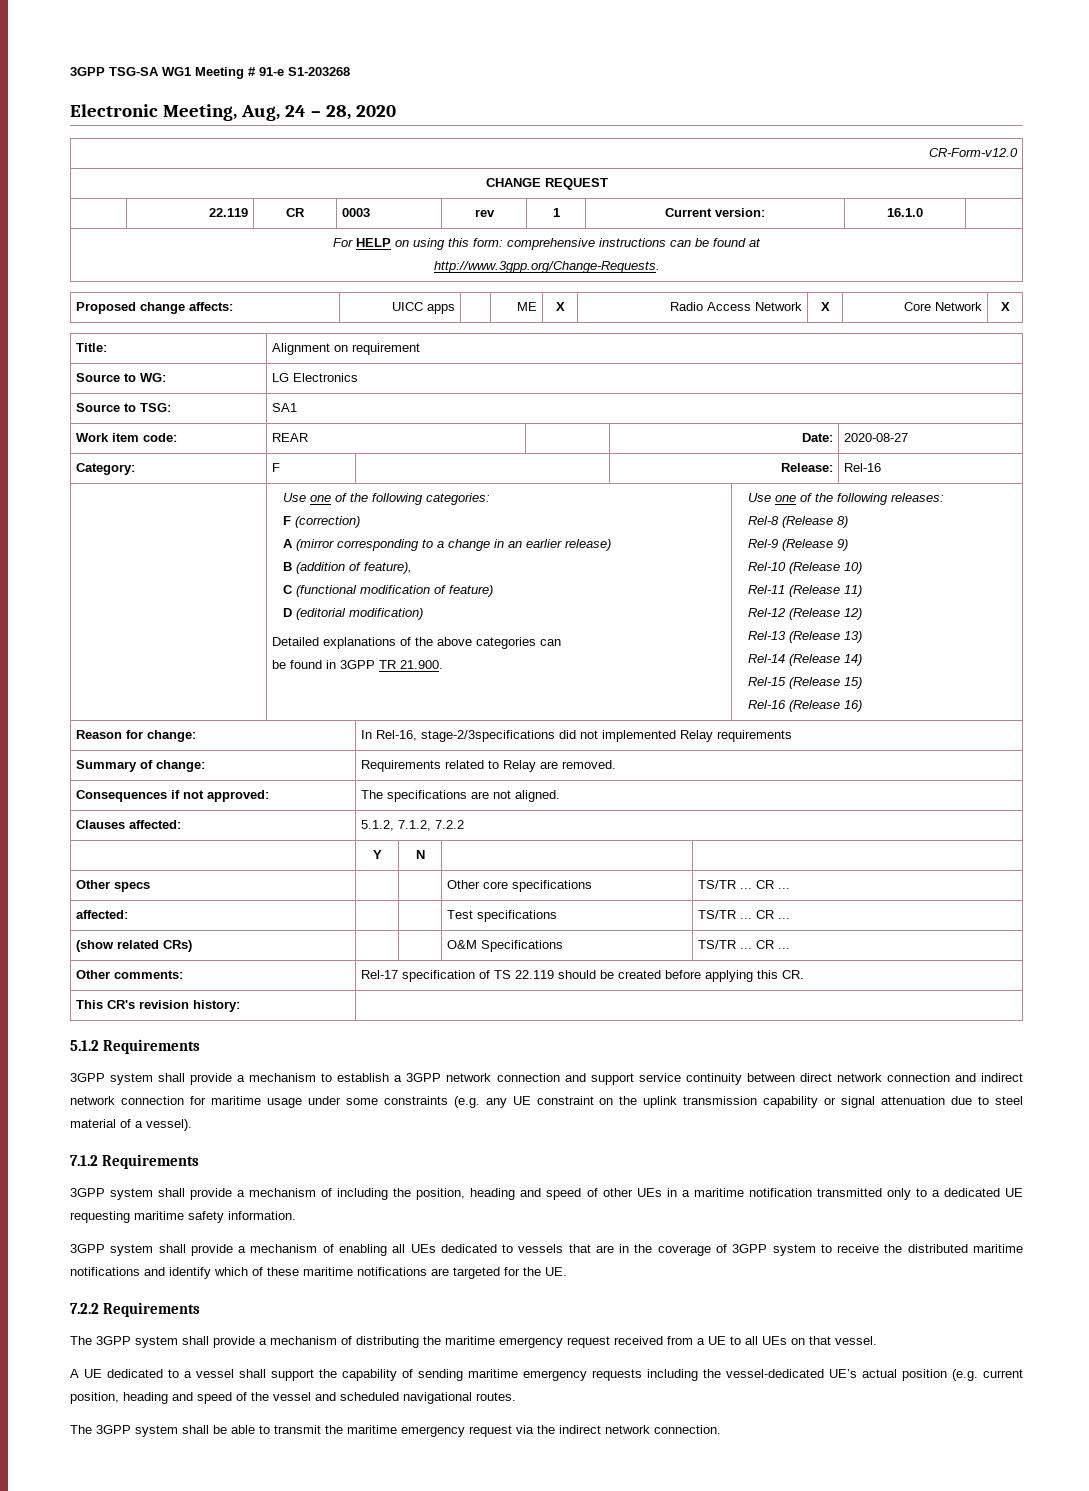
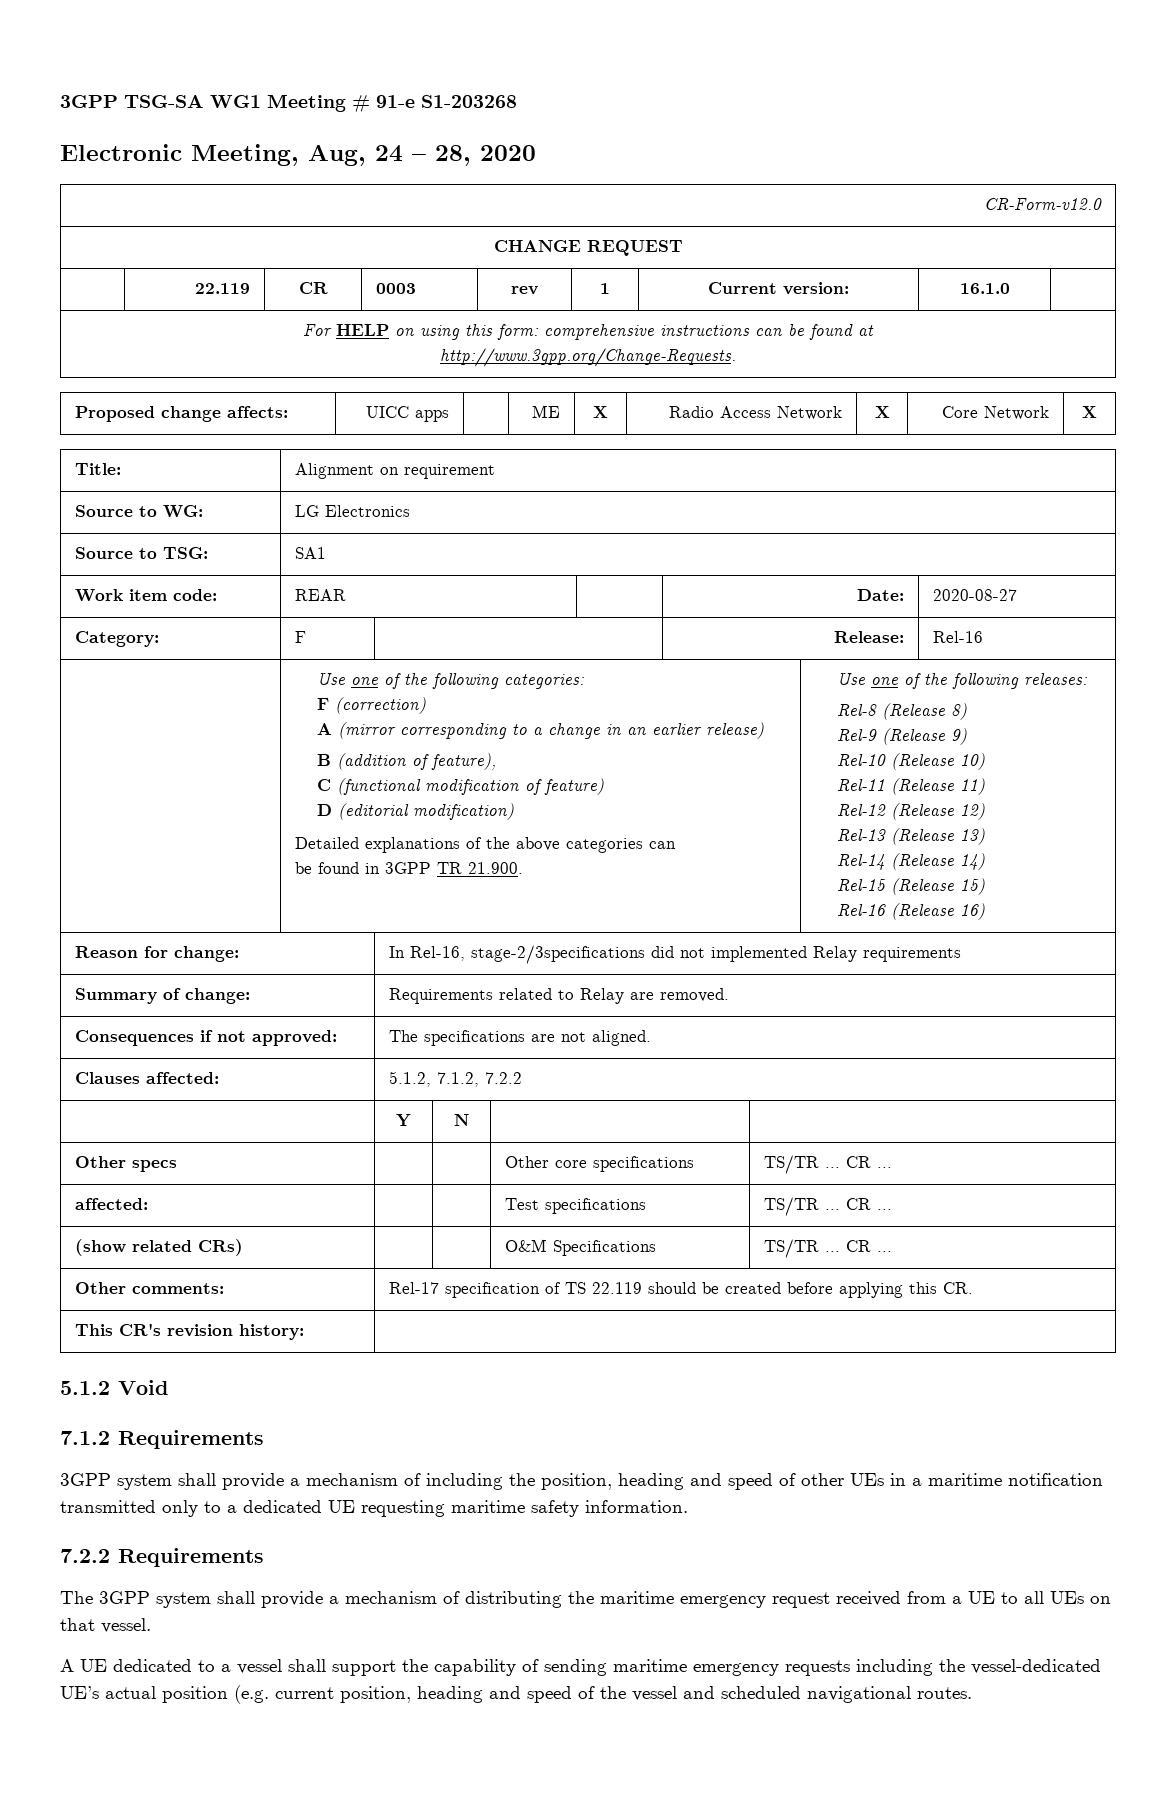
- 5.1.2 Requirements
- 3GPP system shall provide a mechanism to establish a 3GPP network connection and support service continuity between direct network connection and indirect network connection for maritime usage under some constraints (e.g. any UE constraint on the uplink transmission capability or signal attenuation due to steel material of a vessel).
+ 5.1.2 Void
- 3GPP system shall provide a mechanism of enabling all UEs dedicated to vessels that are in the coverage of 3GPP system to receive the distributed maritime notifications and identify which of these maritime notifications are targeted for the UE.
- The 3GPP system shall be able to transmit the maritime emergency request via the indirect network connection.

